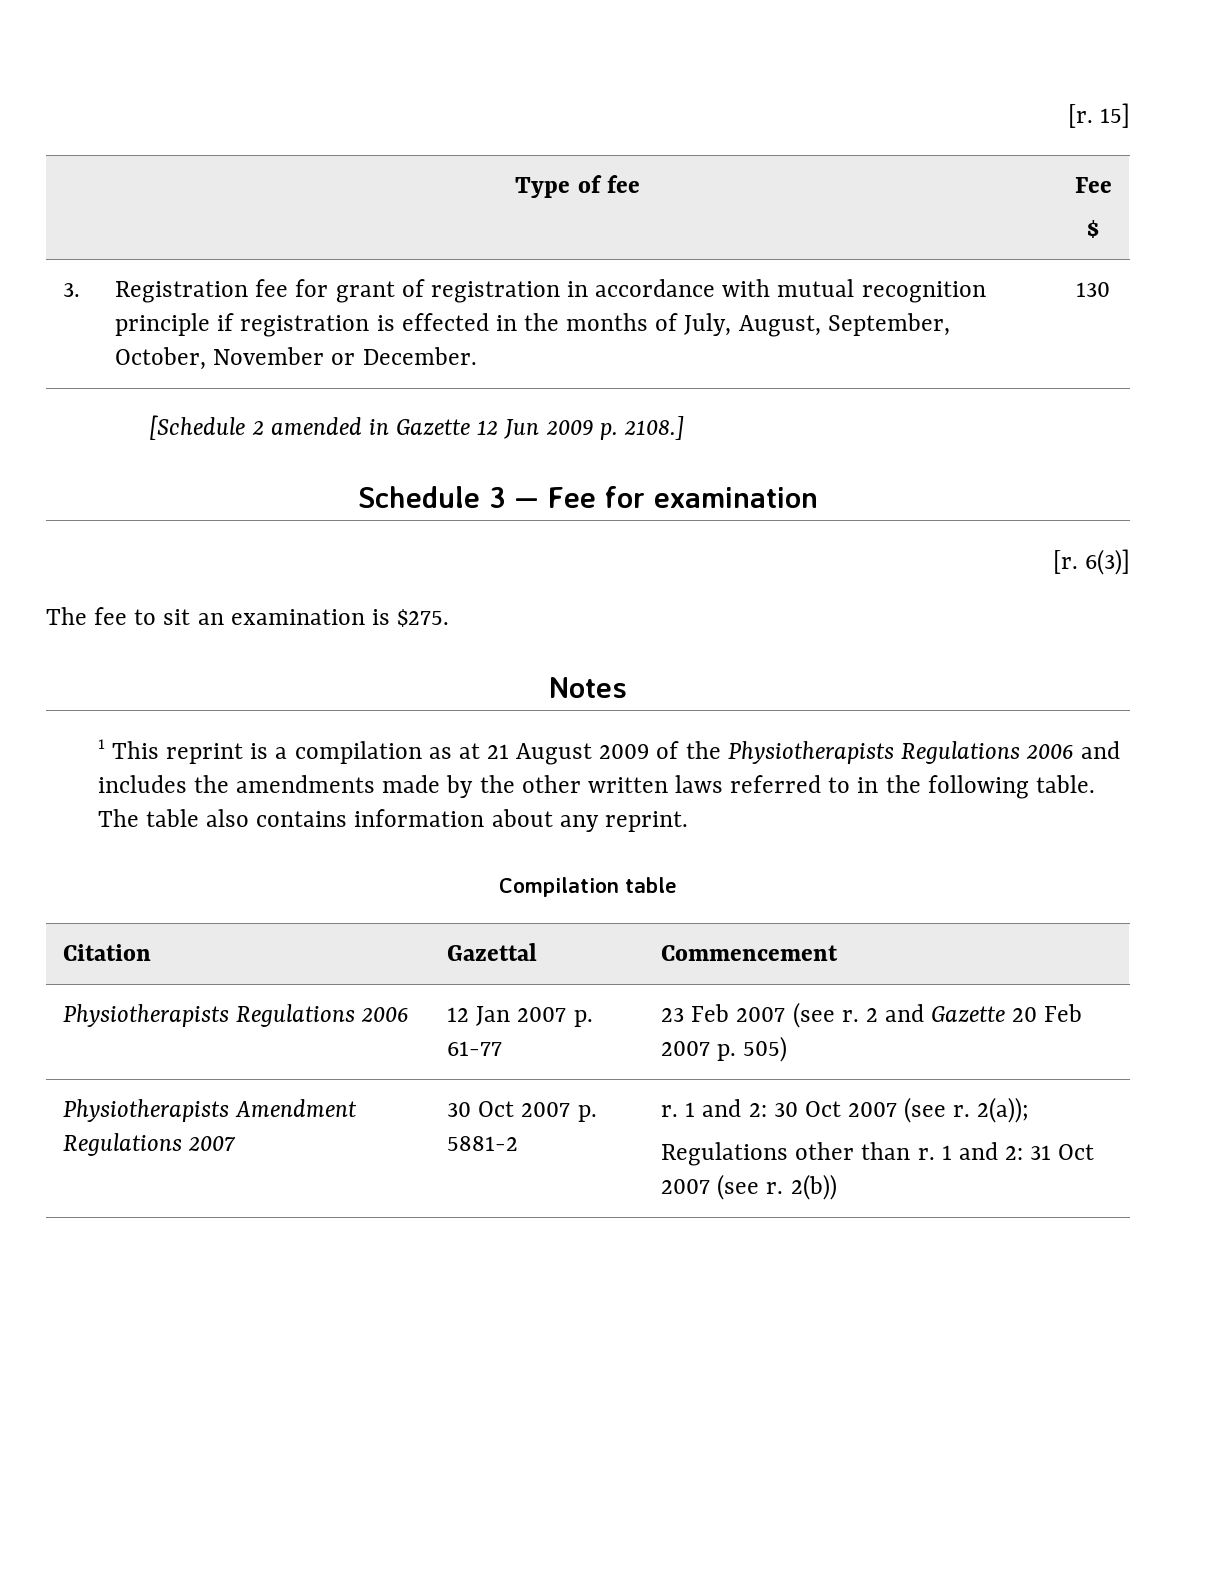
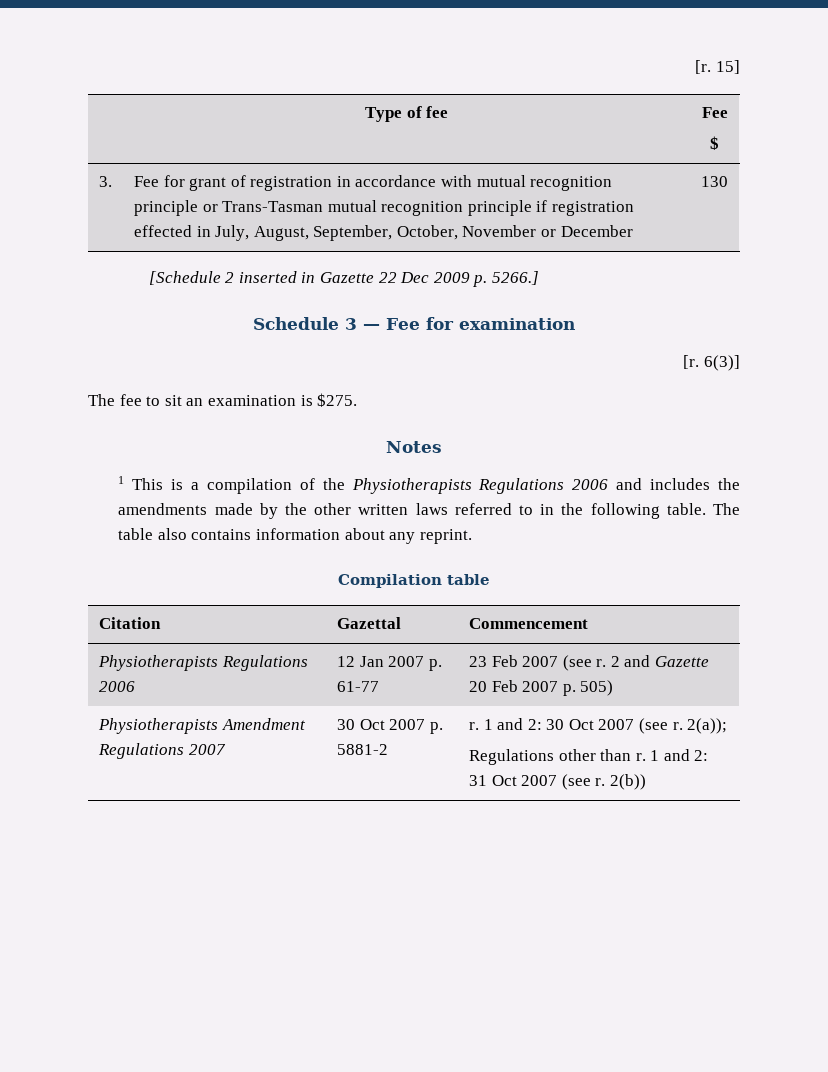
- 3. | Registration fee for grant of registration in accordance with mutual recognition principle if registration is effected in the months of July, August, September, October, November or December. | 130
+ 3. | Fee for grant of registration in accordance with mutual recognition principle or Trans-Tasman mutual recognition principle if registration effected in July, August, September, October, November or December | 130
- [Schedule 2 amended in Gazette 12 Jun 2009 p. 2108.]
+ [Schedule 2 inserted in Gazette 22 Dec 2009 p. 5266.]
- 1 This reprint is a compilation as at 21 August 2009 of the Physiotherapists Regulations 2006 and includes the amendments made by the other written laws referred to in the following table.
+ 1 This is a compilation of the Physiotherapists Regulations 2006 and includes the amendments made by the other written laws referred to in the following table.

